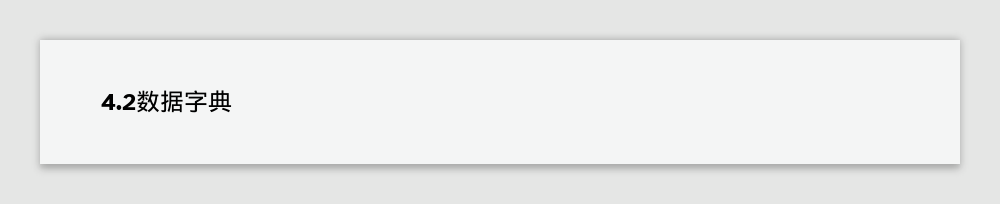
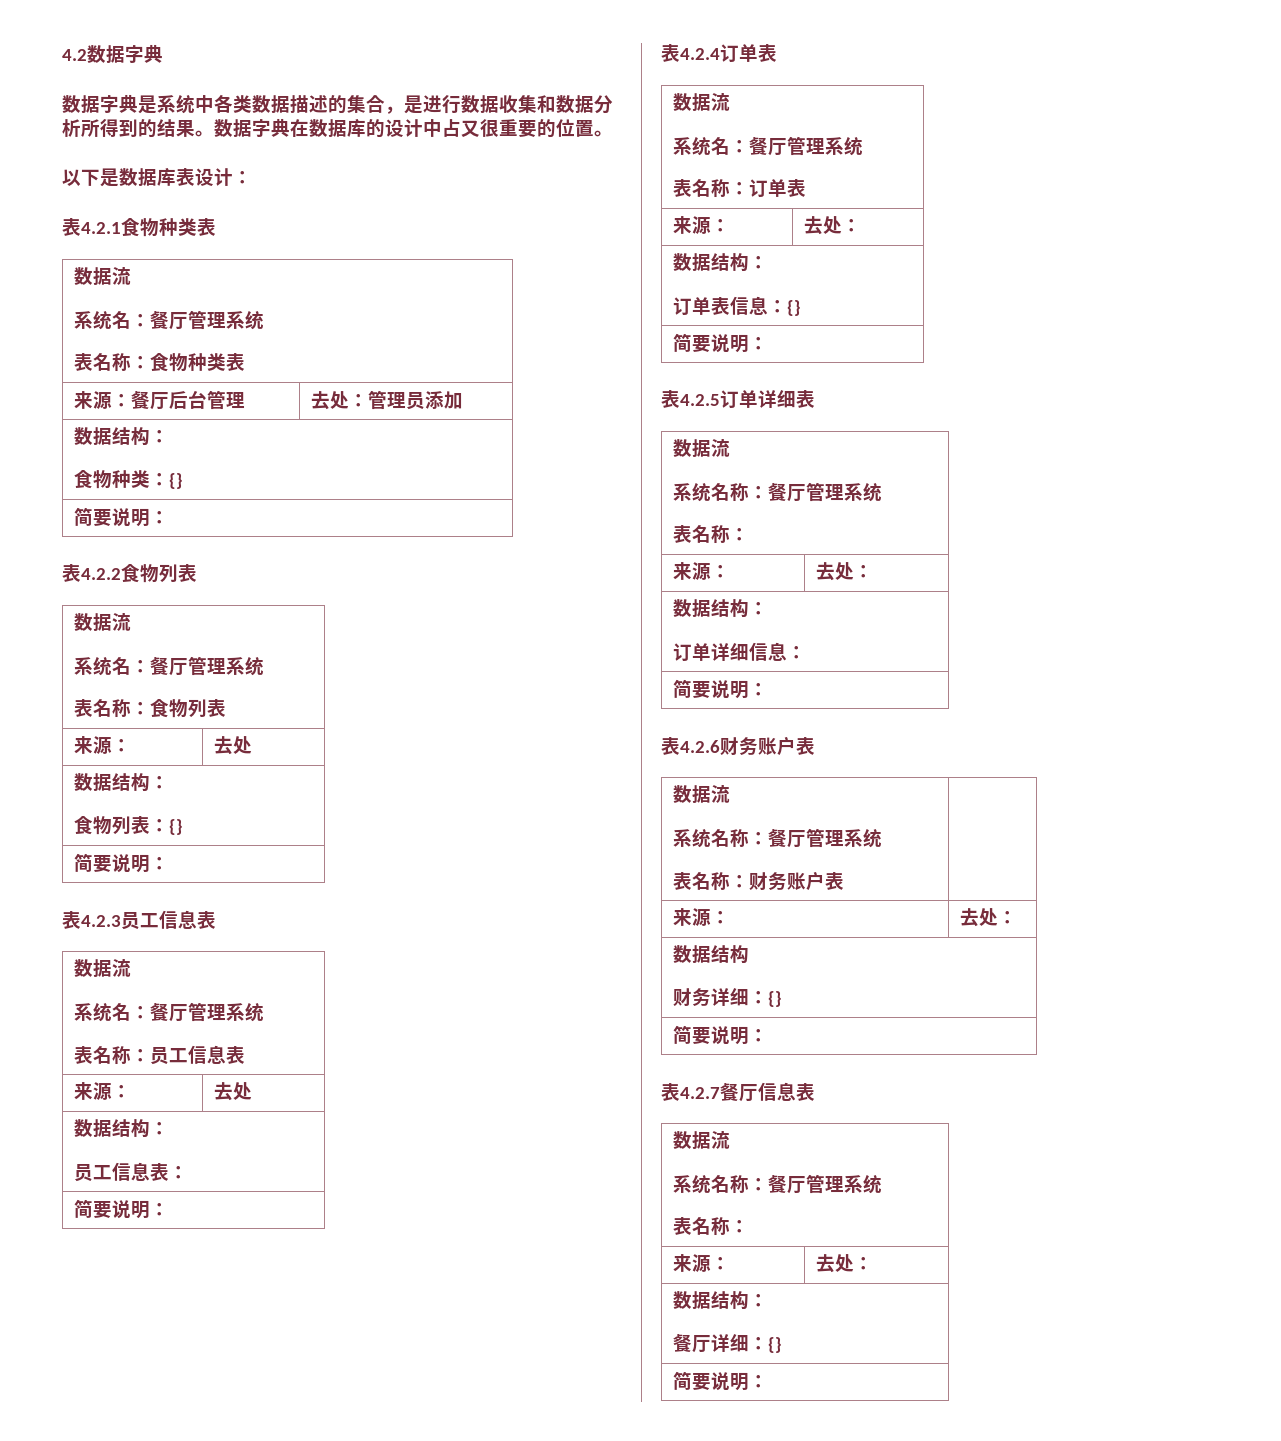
+ 数据字典是系统中各类数据描述的集合，是进行数据收集和数据分析所得到的结果。数据字典在数据库的设计中占又很重要的位置。
+ 以下是数据库表设计：
+ 表4.2.1食物种类表
+ 数据流
+ 系统名：餐厅管理系统
+ 表名称：食物种类表
+ 来源：餐厅后台管理 | 去处：管理员添加
+ 数据结构：
+ 食物种类：{}
+ 简要说明：
+ 表4.2.2食物列表
+ 数据流
+ 系统名：餐厅管理系统
+ 表名称：食物列表
+ 来源： | 去处
+ 数据结构：
+ 食物列表：{}
+ 简要说明：
+ 表4.2.3员工信息表
+ 数据流
+ 系统名：餐厅管理系统
+ 表名称：员工信息表
+ 来源： | 去处
+ 数据结构：
+ 员工信息表：
+ 简要说明：
+ 表4.2.4订单表
+ 数据流
+ 系统名：餐厅管理系统
+ 表名称：订单表
+ 来源： | 去处：
+ 数据结构：
+ 订单表信息：{}
+ 简要说明：
+ 表4.2.5订单详细表
+ 数据流
+ 系统名称：餐厅管理系统
+ 表名称：
+ 来源： | 去处：
+ 数据结构：
+ 订单详细信息：
+ 简要说明：
+ 表4.2.6财务账户表
+ 数据流
+ 系统名称：餐厅管理系统
+ 表名称：财务账户表 |
+ 来源： | 去处：
+ 数据结构
+ 财务详细：{}
+ 简要说明：
+ 表4.2.7餐厅信息表
+ 数据流
+ 系统名称：餐厅管理系统
+ 表名称：
+ 来源： | 去处：
+ 数据结构：
+ 餐厅详细：{}
+ 简要说明：

